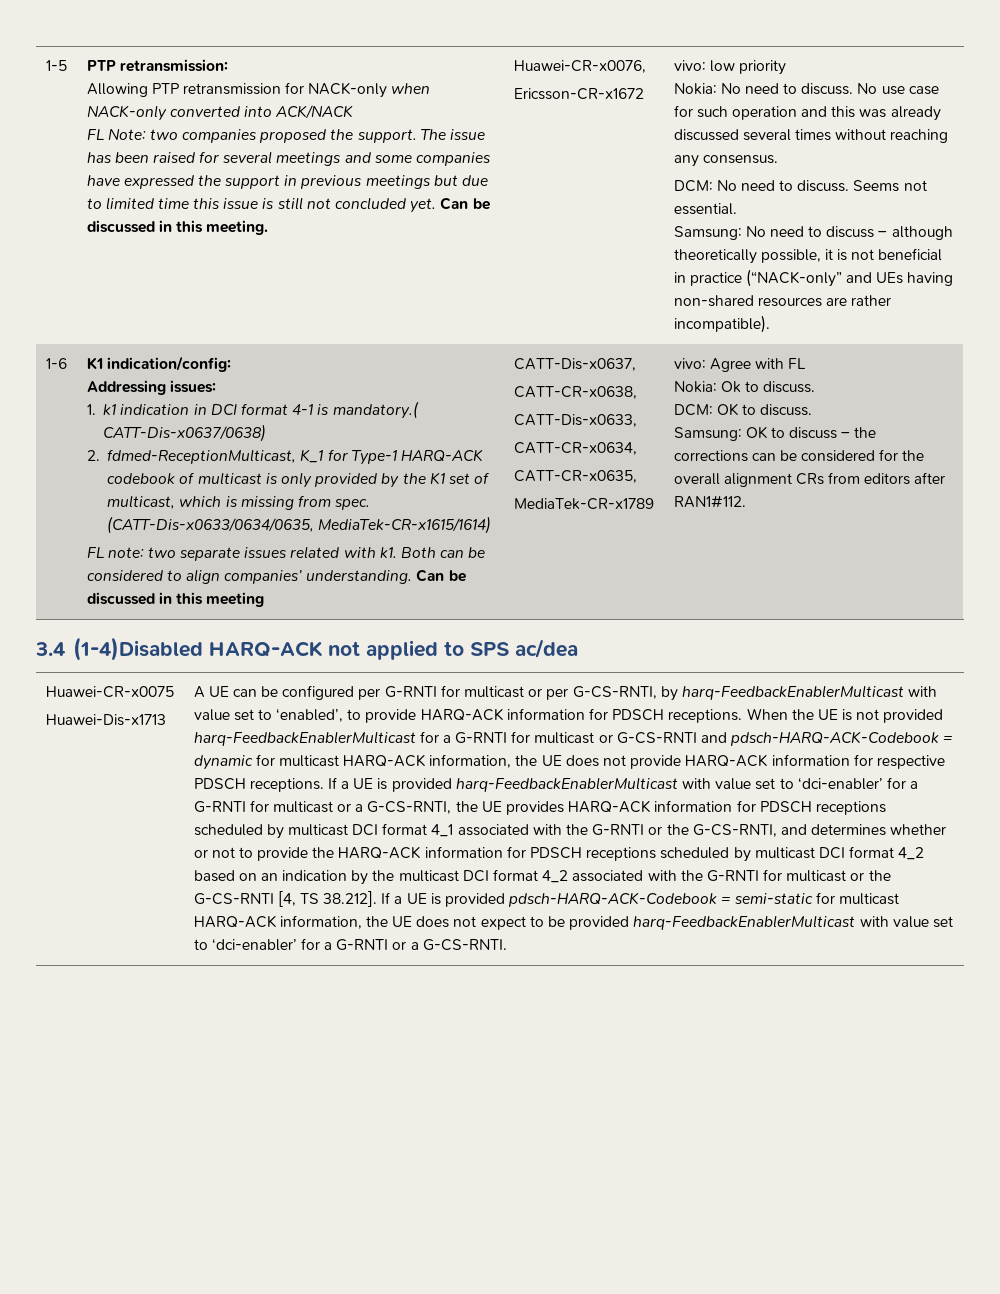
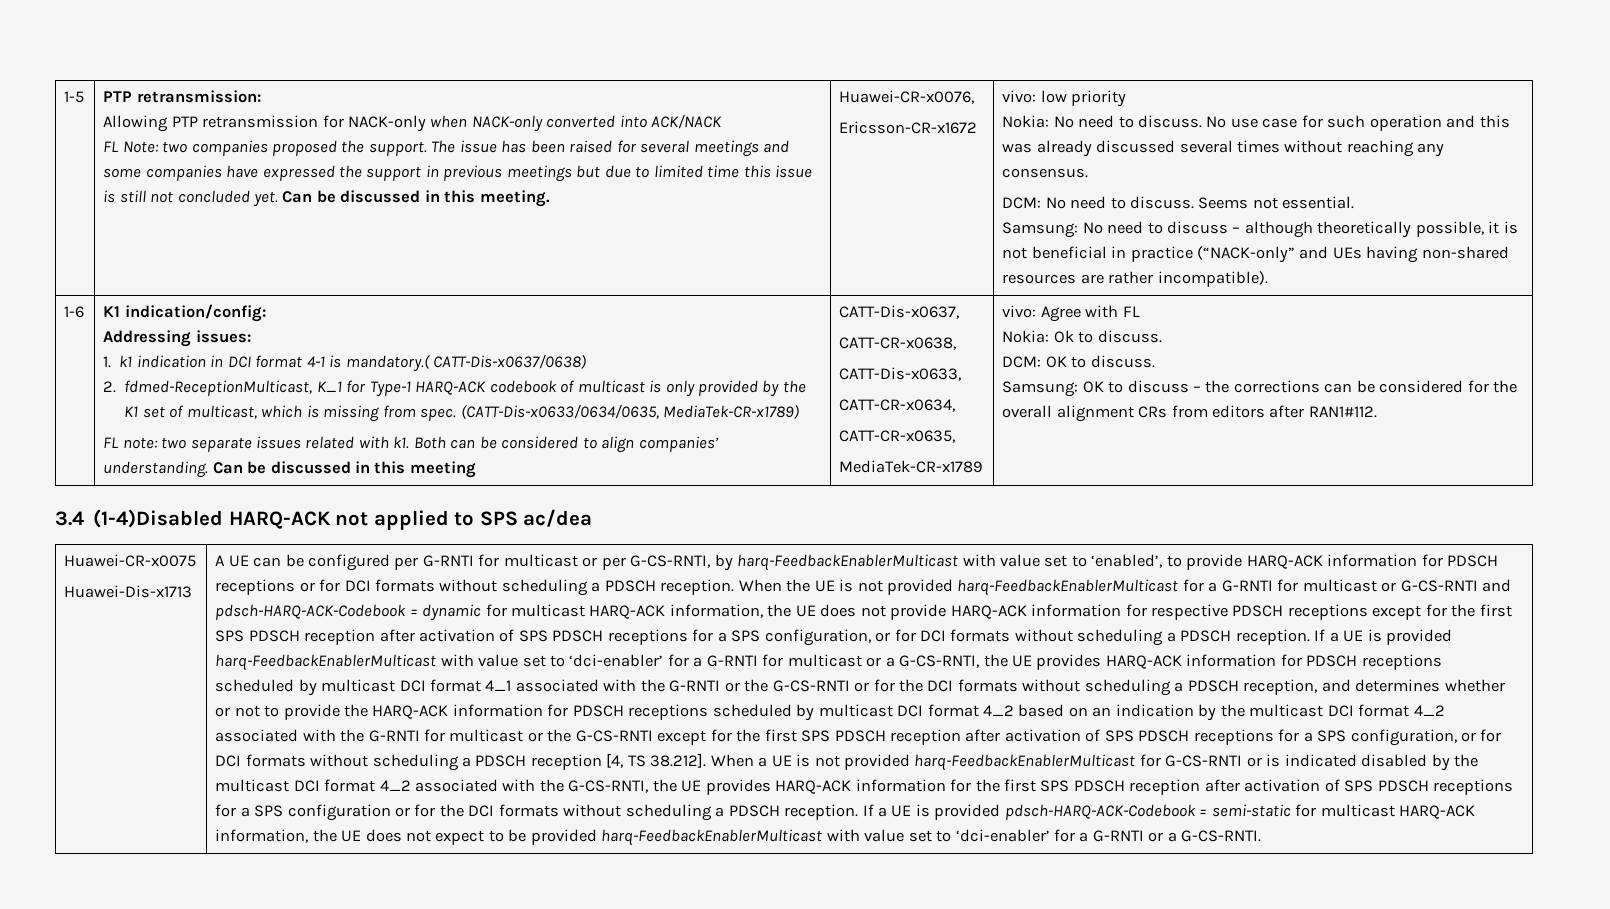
- (CATT-Dis-x0633/0634/0635, MediaTek-CR-x1615/1614)
+ (CATT-Dis-x0633/0634/0635, MediaTek-CR-x1789)
- A UE can be configured per G-RNTI for multicast or per G-CS-RNTI, by harq-FeedbackEnablerMulticast with value set to ‘enabled’, to provide HARQ-ACK information for PDSCH receptions.
+ A UE can be configured per G-RNTI for multicast or per G-CS-RNTI, by harq-FeedbackEnablerMulticast with value set to ‘enabled’, to provide HARQ-ACK information for PDSCH receptions or for DCI formats without scheduling a PDSCH reception.
- When the UE is not provided harq-FeedbackEnablerMulticast for a G-RNTI for multicast or G-CS-RNTI and pdsch-HARQ-ACK-Codebook = dynamic for multicast HARQ-ACK information, the UE does not provide HARQ-ACK information for respective PDSCH receptions.
+ When the UE is not provided harq-FeedbackEnablerMulticast for a G-RNTI for multicast or G-CS-RNTI and pdsch-HARQ-ACK-Codebook = dynamic for multicast HARQ-ACK information, the UE does not provide HARQ-ACK information for respective PDSCH receptions except for the first SPS PDSCH reception after activation of SPS PDSCH receptions for a SPS configuration, or for DCI formats without scheduling a PDSCH reception.
- If a UE is provided harq-FeedbackEnablerMulticast with value set to ‘dci-enabler’ for a G-RNTI for multicast or a G-CS-RNTI, the UE provides HARQ-ACK information for PDSCH receptions scheduled by multicast DCI format 4_1 associated with the G-RNTI or the G-CS-RNTI, and determines whether or not to provide the HARQ-ACK information for PDSCH receptions scheduled by multicast DCI format 4_2 based on an indication by the multicast DCI format 4_2 associated with the G-RNTI for multicast or the G-CS-RNTI [4, TS 38.212]. If a UE is provided pdsch-HARQ-ACK-Codebook = semi-static for multicast HARQ-ACK information, the UE does not expect to be provided harq-FeedbackEnablerMulticast with value set to ‘dci-enabler’ for a G-RNTI or a G-CS-RNTI.
+ If a UE is provided harq-FeedbackEnablerMulticast with value set to ‘dci-enabler’ for a G-RNTI for multicast or a G-CS-RNTI, the UE provides HARQ-ACK information for PDSCH receptions scheduled by multicast DCI format 4_1 associated with the G-RNTI or the G-CS-RNTI or for the DCI formats without scheduling a PDSCH reception, and determines whether or not to provide the HARQ-ACK information for PDSCH receptions scheduled by multicast DCI format 4_2 based on an indication by the multicast DCI format 4_2 associated with the G-RNTI for multicast or the G-CS-RNTI except for the first SPS PDSCH reception after activation of SPS PDSCH receptions for a SPS configuration, or for DCI formats without scheduling a PDSCH reception [4, TS 38.212]. When a UE is not provided harq-FeedbackEnablerMulticast for G-CS-RNTI or is indicated disabled by the multicast DCI format 4_2 associated with the G-CS-RNTI, the UE provides HARQ-ACK information for the first SPS PDSCH reception after activation of SPS PDSCH receptions for a SPS configuration or for the DCI formats without scheduling a PDSCH reception. If a UE is provided pdsch-HARQ-ACK-Codebook = semi-static for multicast HARQ-ACK information, the UE does not expect to be provided harq-FeedbackEnablerMulticast with value set to ‘dci-enabler’ for a G-RNTI or a G-CS-RNTI.

